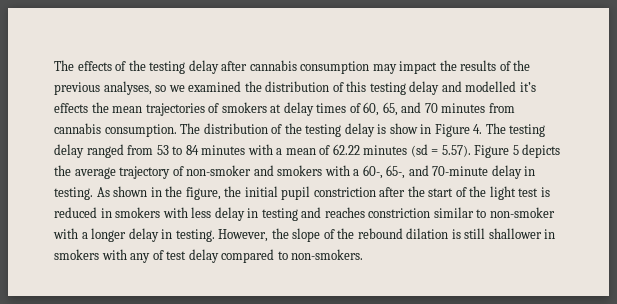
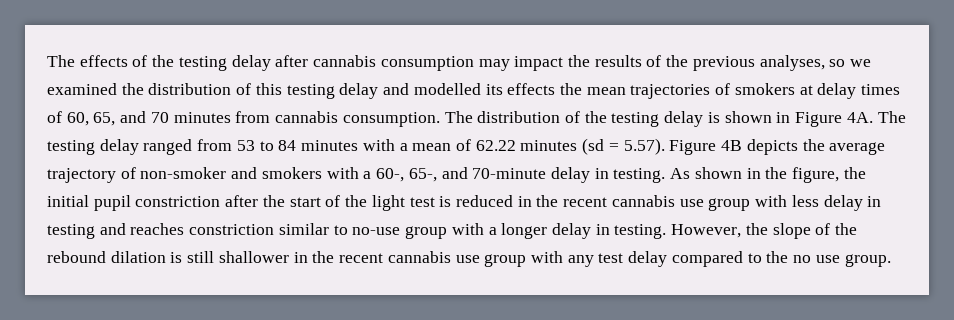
- The effects of the testing delay after cannabis consumption may impact the results of the previous analyses, so we examined the distribution of this testing delay and modelled it’s effects the mean trajectories of smokers at delay times of 60, 65, and 70 minutes from cannabis consumption.
+ The effects of the testing delay after cannabis consumption may impact the results of the previous analyses, so we examined the distribution of this testing delay and modelled its effects the mean trajectories of smokers at delay times of 60, 65, and 70 minutes from cannabis consumption.
- The distribution of the testing delay is show in Figure 4. The testing delay ranged from 53 to 84 minutes with a mean of 62.22 minutes (sd = 5.57). Figure 5 depicts the average trajectory of non-smoker and smokers with a 60-, 65-, and 70-minute delay in testing.
+ The distribution of the testing delay is shown in Figure 4A. The testing delay ranged from 53 to 84 minutes with a mean of 62.22 minutes (sd = 5.57). Figure 4B depicts the average trajectory of non-smoker and smokers with a 60-, 65-, and 70-minute delay in testing.
- As shown in the figure, the initial pupil constriction after the start of the light test is reduced in smokers with less delay in testing and reaches constriction similar to non-smoker with a longer delay in testing.
+ As shown in the figure, the initial pupil constriction after the start of the light test is reduced in the recent cannabis use group with less delay in testing and reaches constriction similar to no-use group with a longer delay in testing.
- However, the slope of the rebound dilation is still shallower in smokers with any of test delay compared to non-smokers.
+ However, the slope of the rebound dilation is still shallower in the recent cannabis use group with any test delay compared to the no use group.

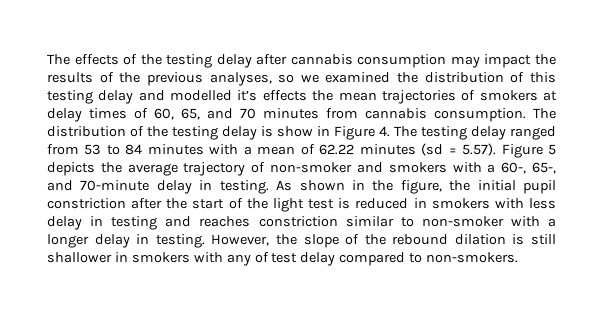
- The effects of the testing delay after cannabis consumption may impact the results of the previous analyses, so we examined the distribution of this testing delay and modelled its effects the mean trajectories of smokers at delay times of 60, 65, and 70 minutes from cannabis consumption.
+ The effects of the testing delay after cannabis consumption may impact the results of the previous analyses, so we examined the distribution of this testing delay and modelled it’s effects the mean trajectories of smokers at delay times of 60, 65, and 70 minutes from cannabis consumption.
- The distribution of the testing delay is shown in Figure 4A. The testing delay ranged from 53 to 84 minutes with a mean of 62.22 minutes (sd = 5.57). Figure 4B depicts the average trajectory of non-smoker and smokers with a 60-, 65-, and 70-minute delay in testing.
+ The distribution of the testing delay is show in Figure 4. The testing delay ranged from 53 to 84 minutes with a mean of 62.22 minutes (sd = 5.57). Figure 5 depicts the average trajectory of non-smoker and smokers with a 60-, 65-, and 70-minute delay in testing.
- As shown in the figure, the initial pupil constriction after the start of the light test is reduced in the recent cannabis use group with less delay in testing and reaches constriction similar to no-use group with a longer delay in testing.
+ As shown in the figure, the initial pupil constriction after the start of the light test is reduced in smokers with less delay in testing and reaches constriction similar to non-smoker with a longer delay in testing.
- However, the slope of the rebound dilation is still shallower in the recent cannabis use group with any test delay compared to the no use group.
+ However, the slope of the rebound dilation is still shallower in smokers with any of test delay compared to non-smokers.

